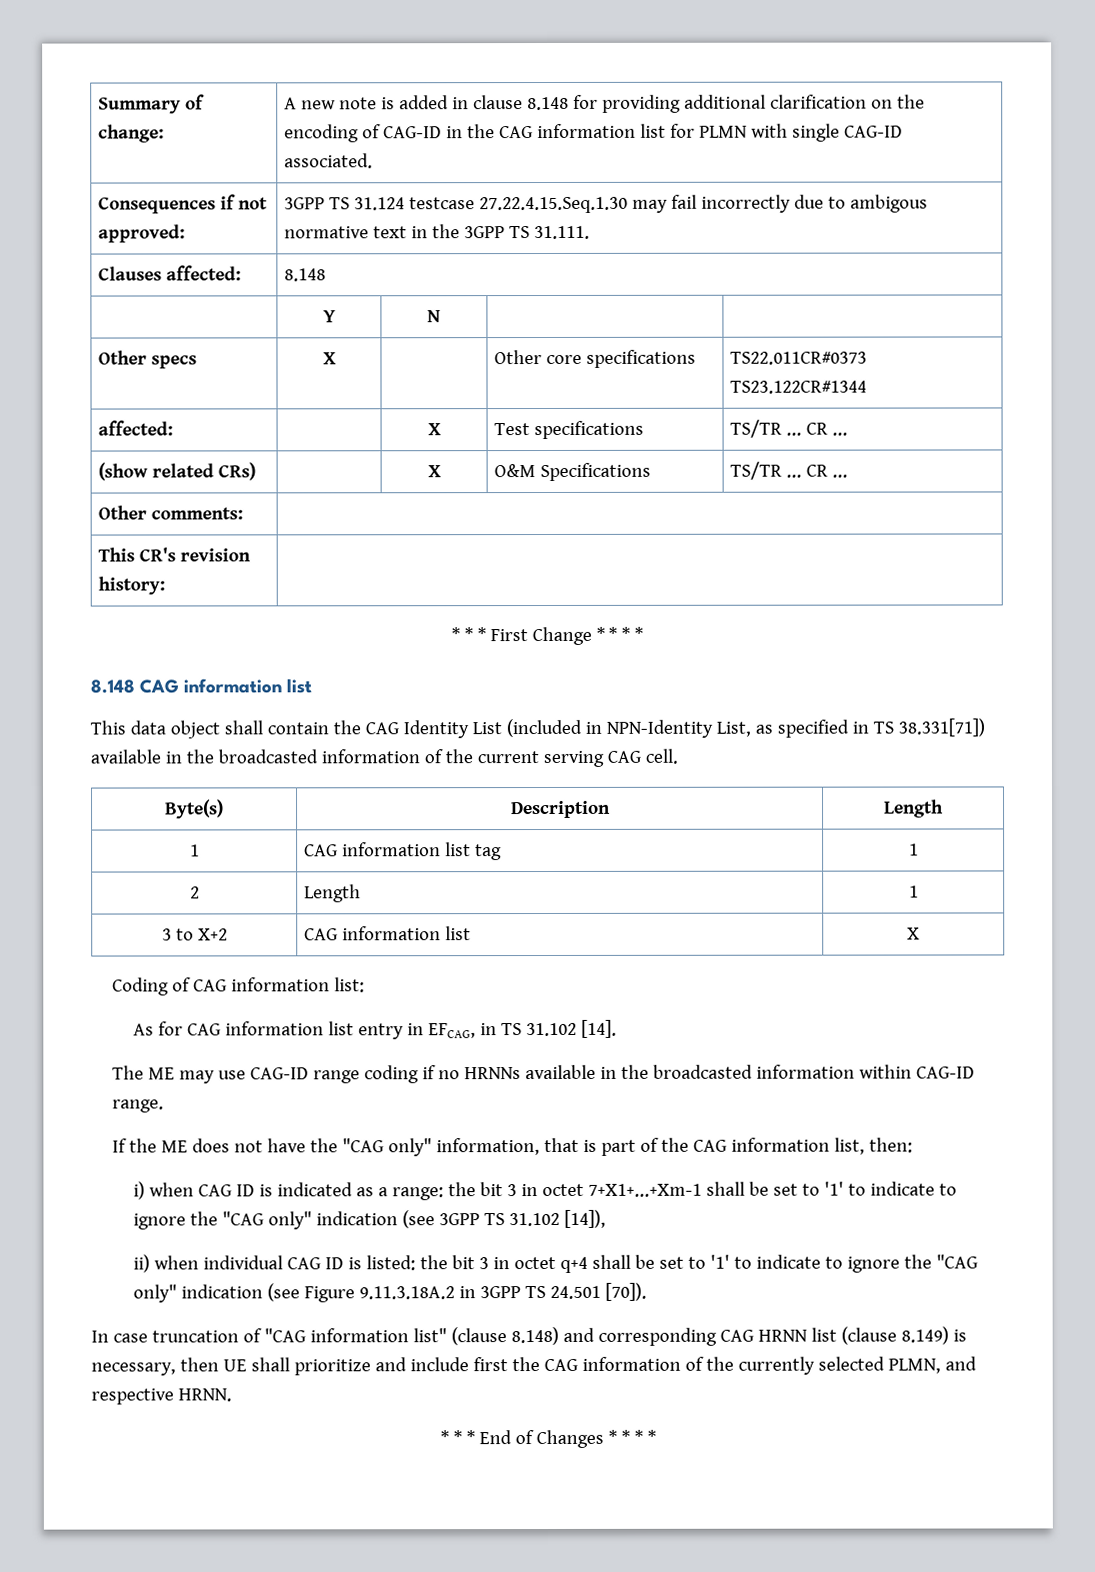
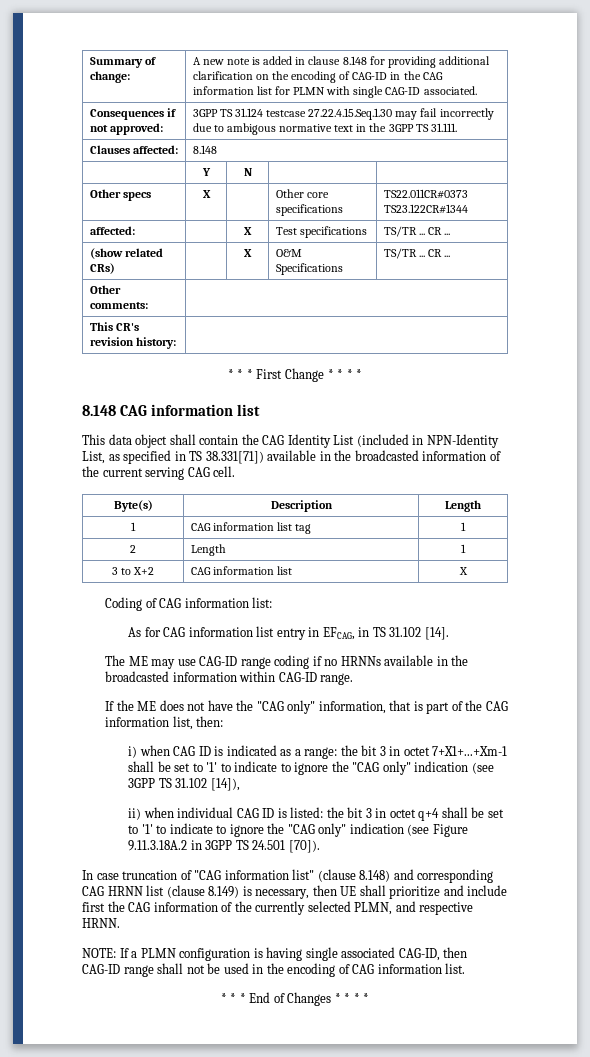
+ NOTE: If a PLMN configuration is having single associated CAG-ID, then CAG-ID range shall not be used in the encoding of CAG information list.

